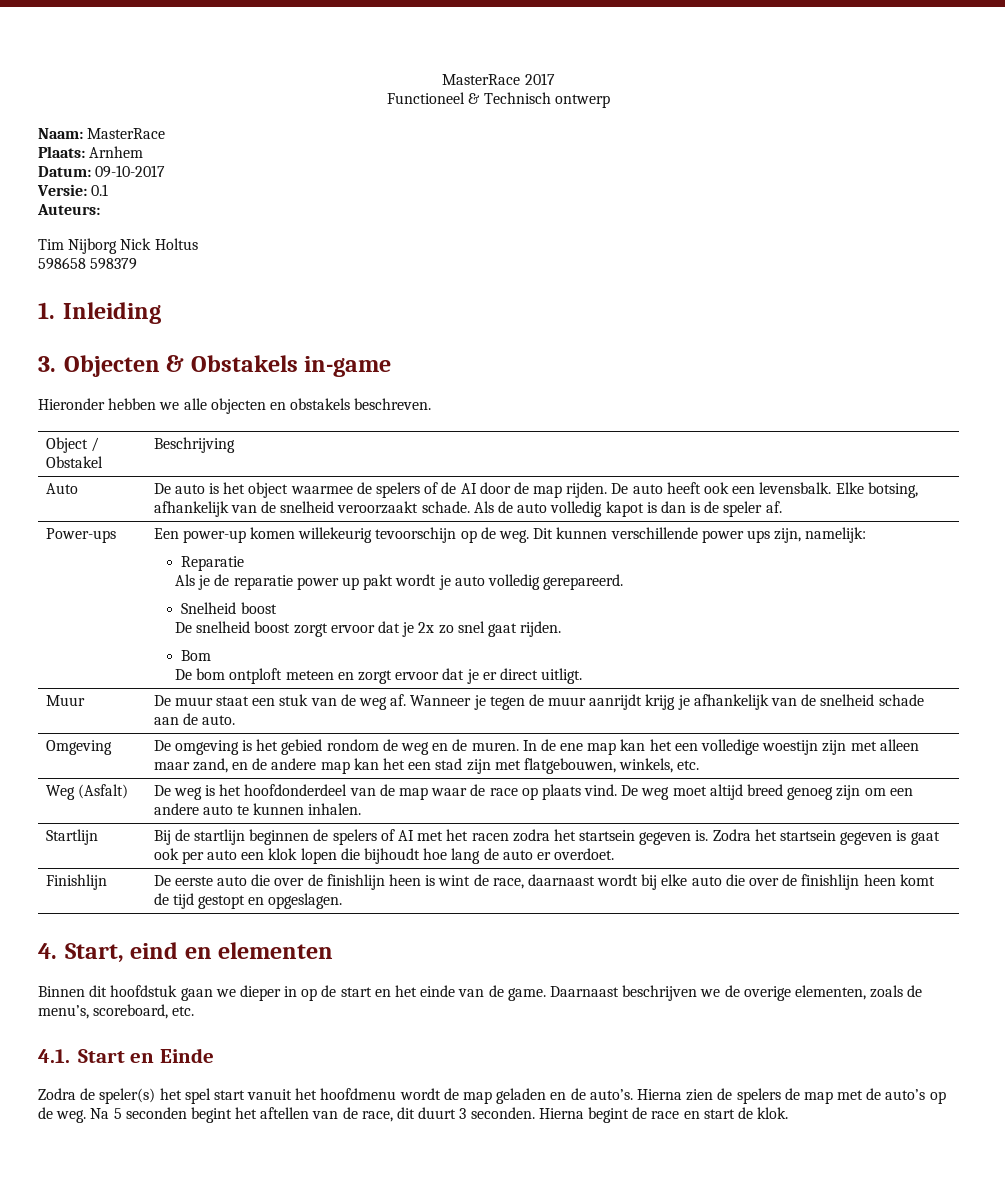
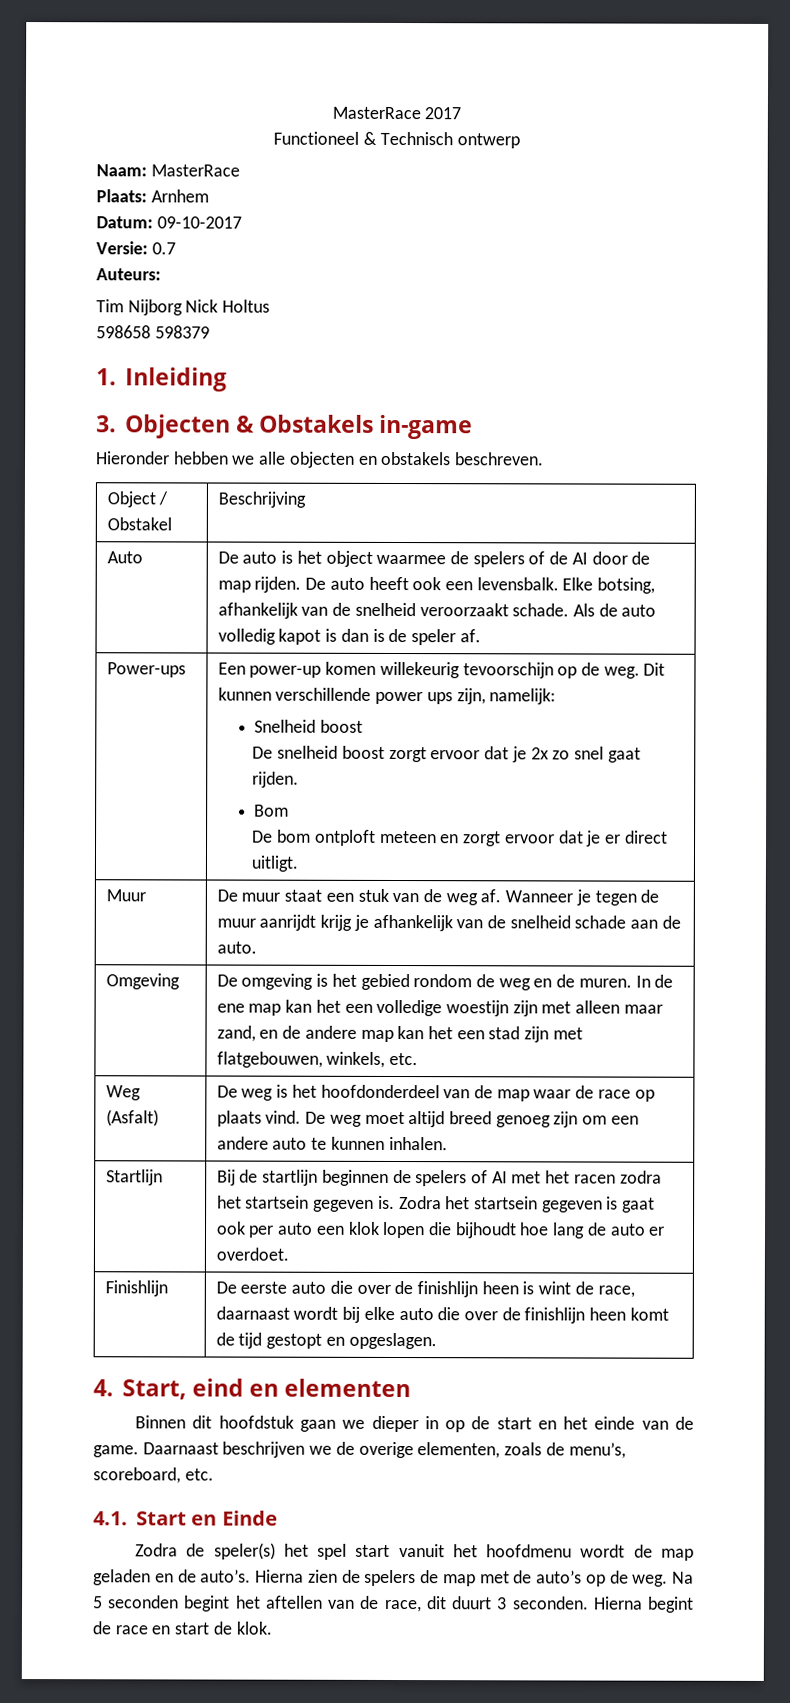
- Versie: 0.1
+ Versie: 0.7
- Reparatie
- Als je de reparatie power up pakt wordt je auto volledig gerepareerd.

